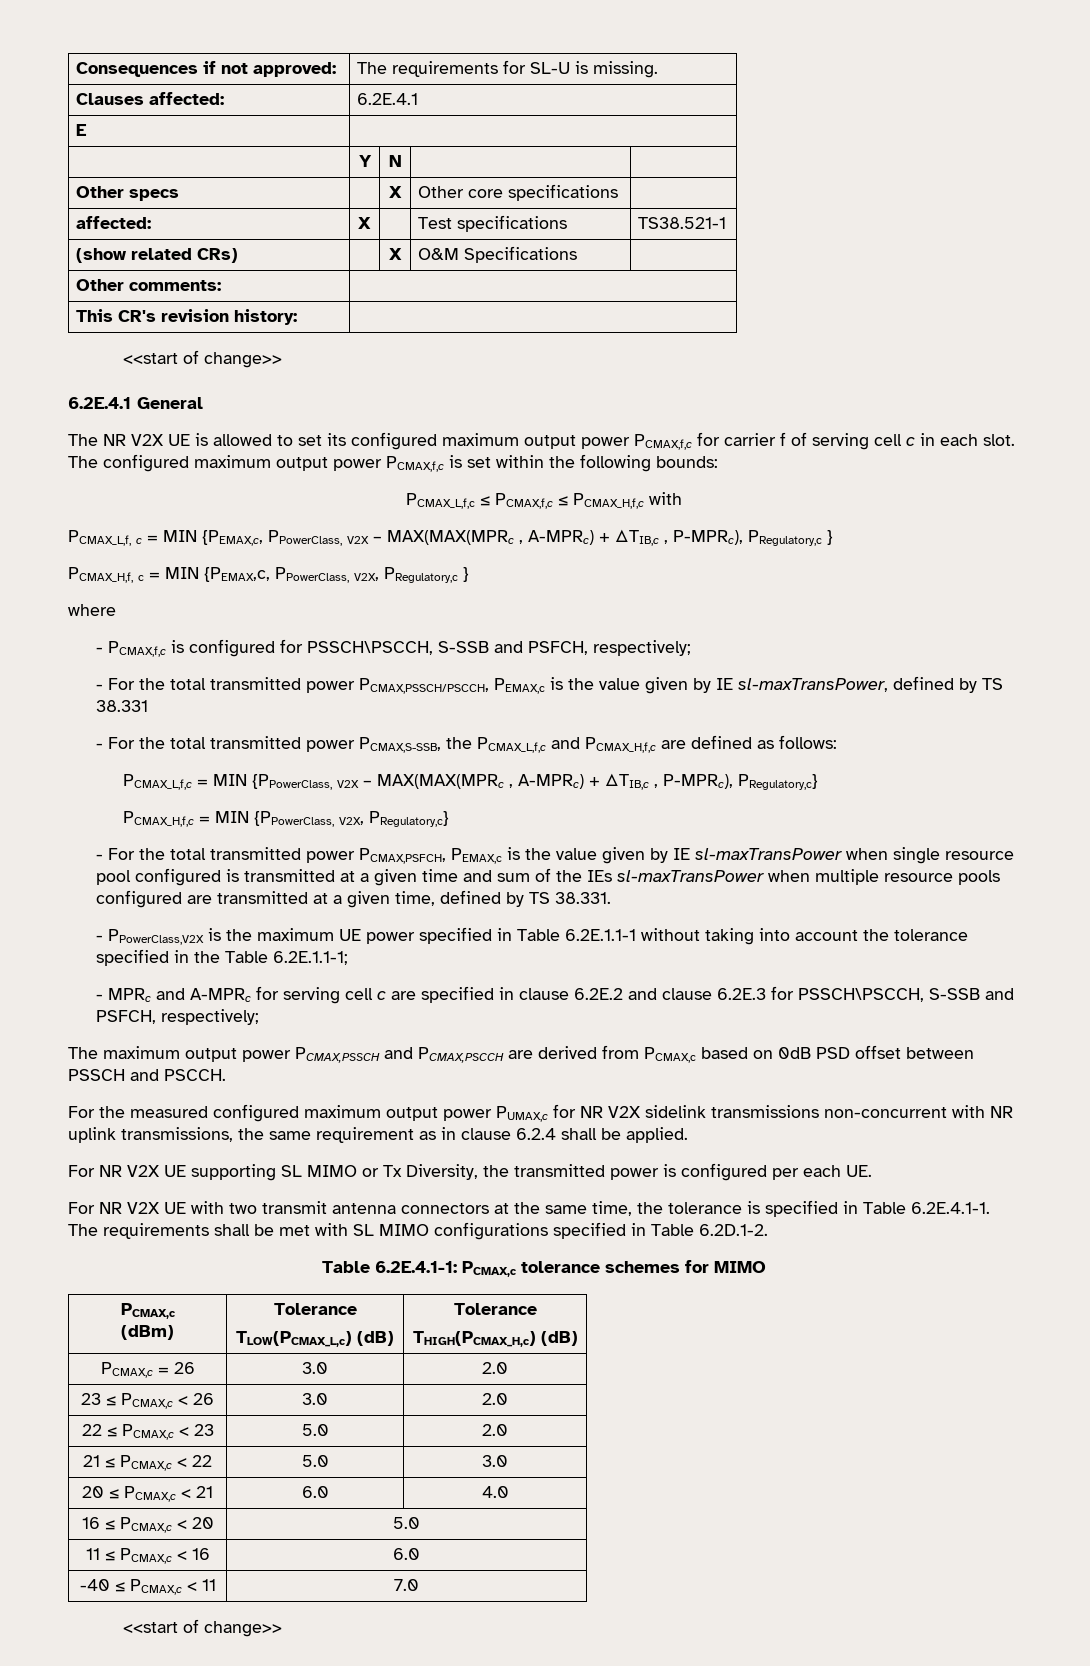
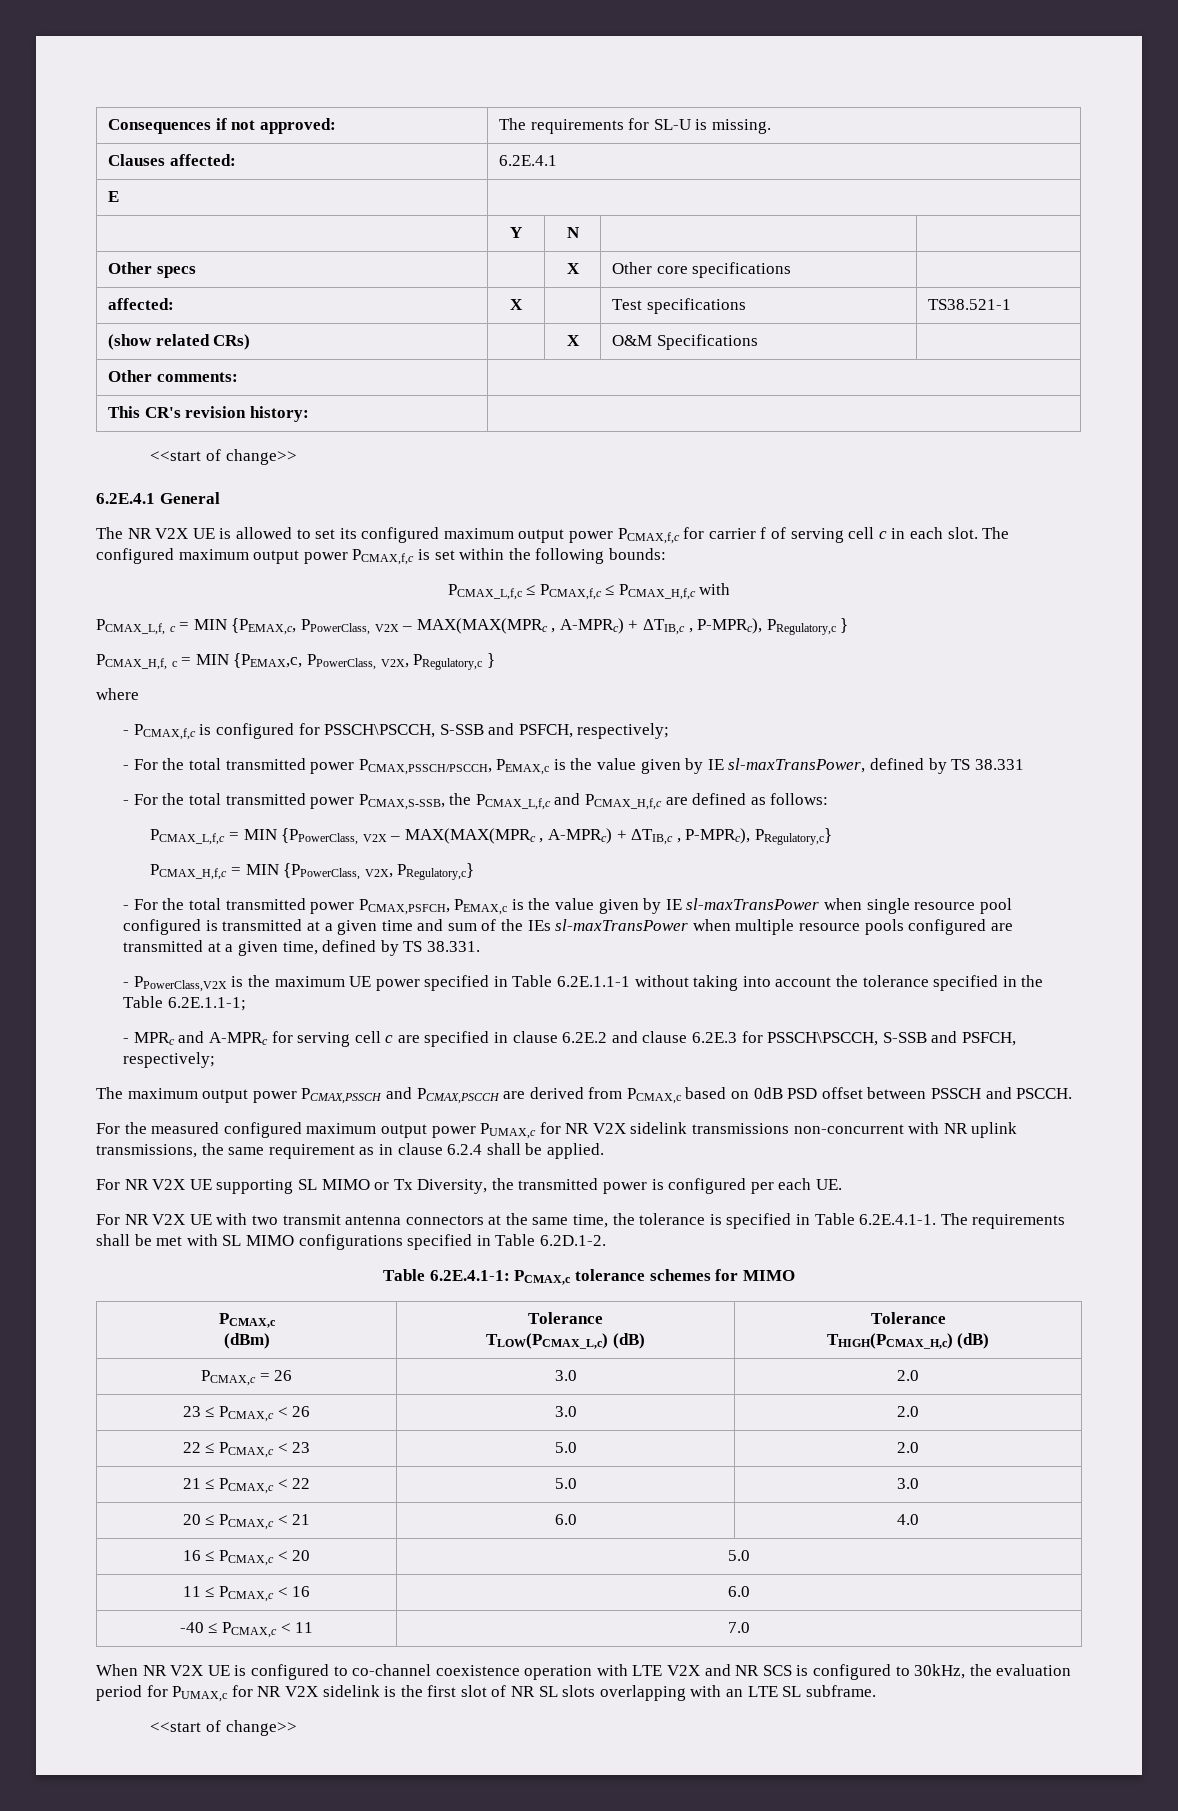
+ When NR V2X UE is configured to co-channel coexistence operation with LTE V2X and NR SCS is configured to 30kHz, the evaluation period for PUMAX,c for NR V2X sidelink is the first slot of NR SL slots overlapping with an LTE SL subframe.

